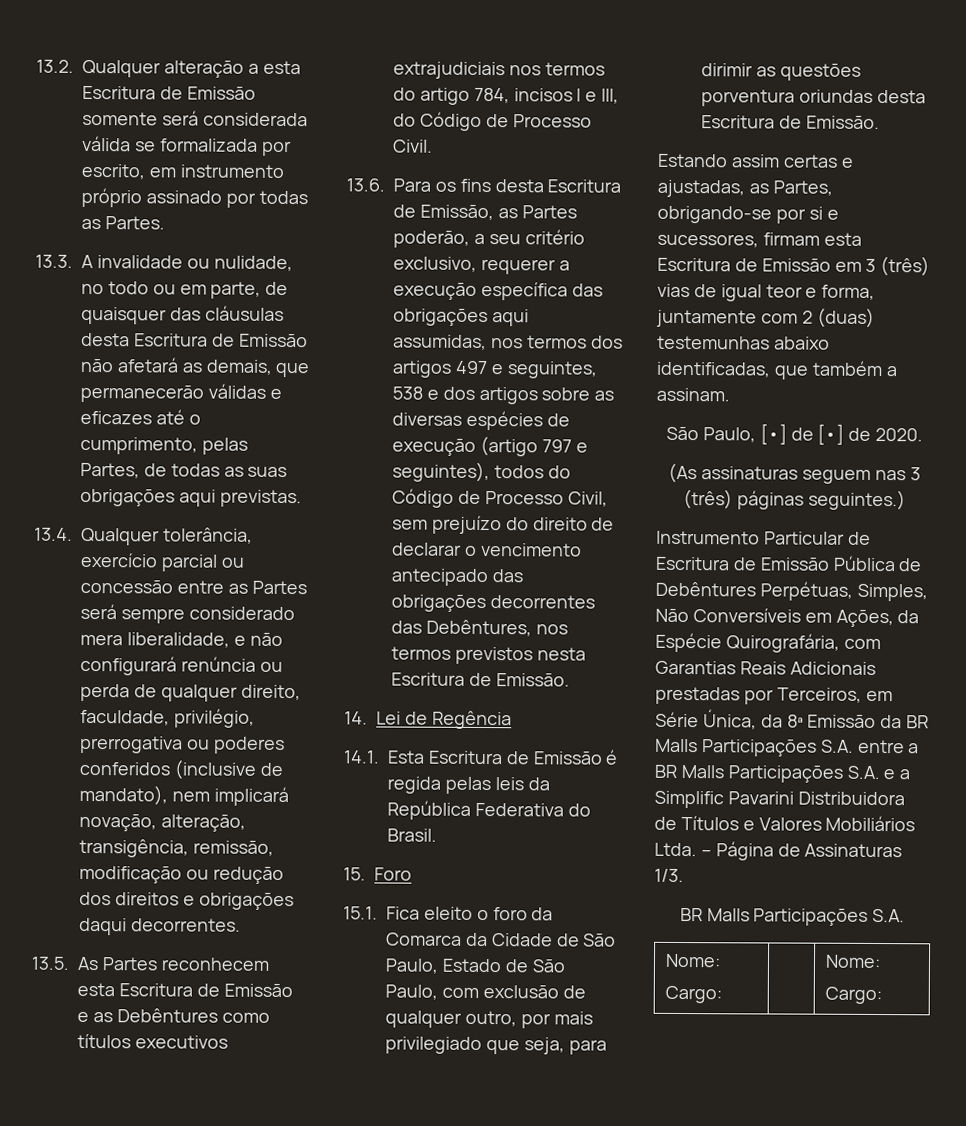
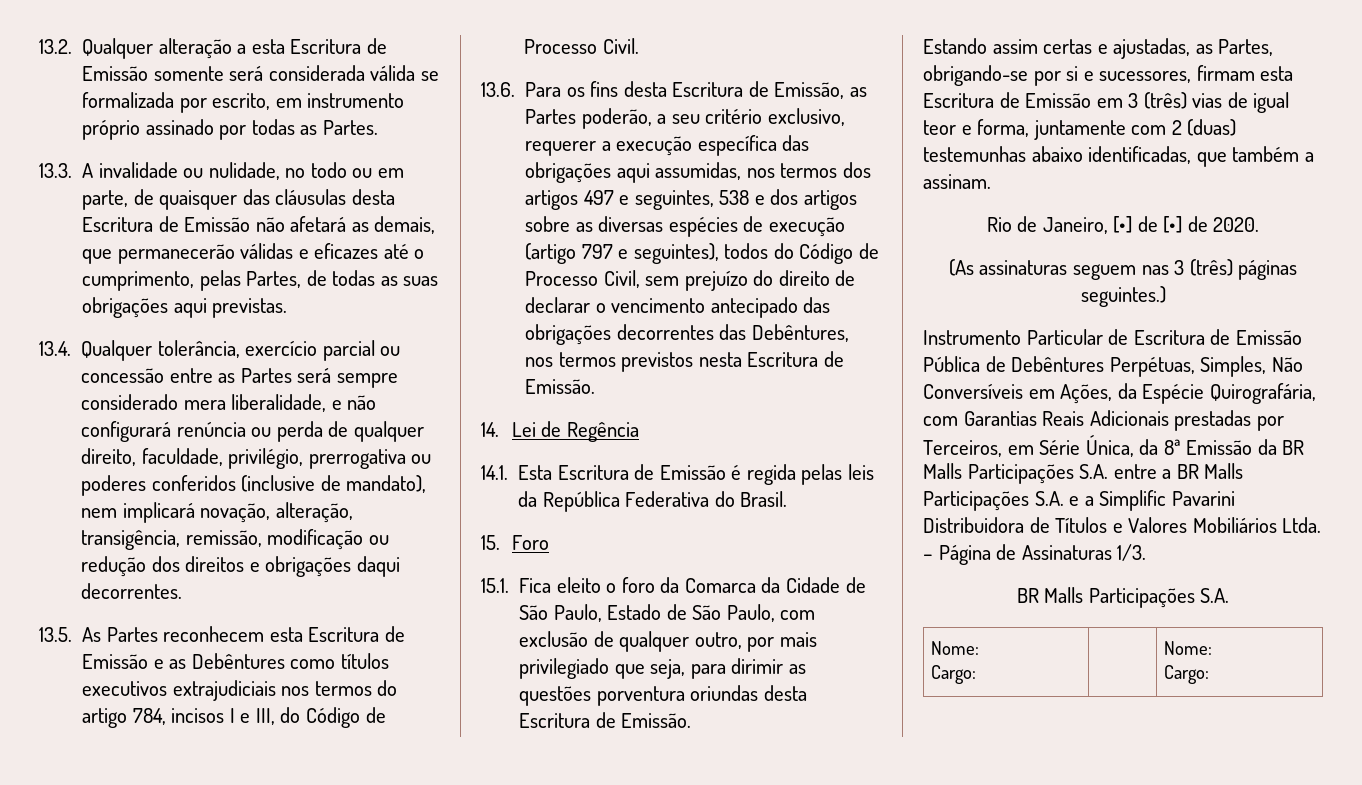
- São Paulo, [•] de [•] de 2020.
+ Rio de Janeiro, [•] de [•] de 2020.

